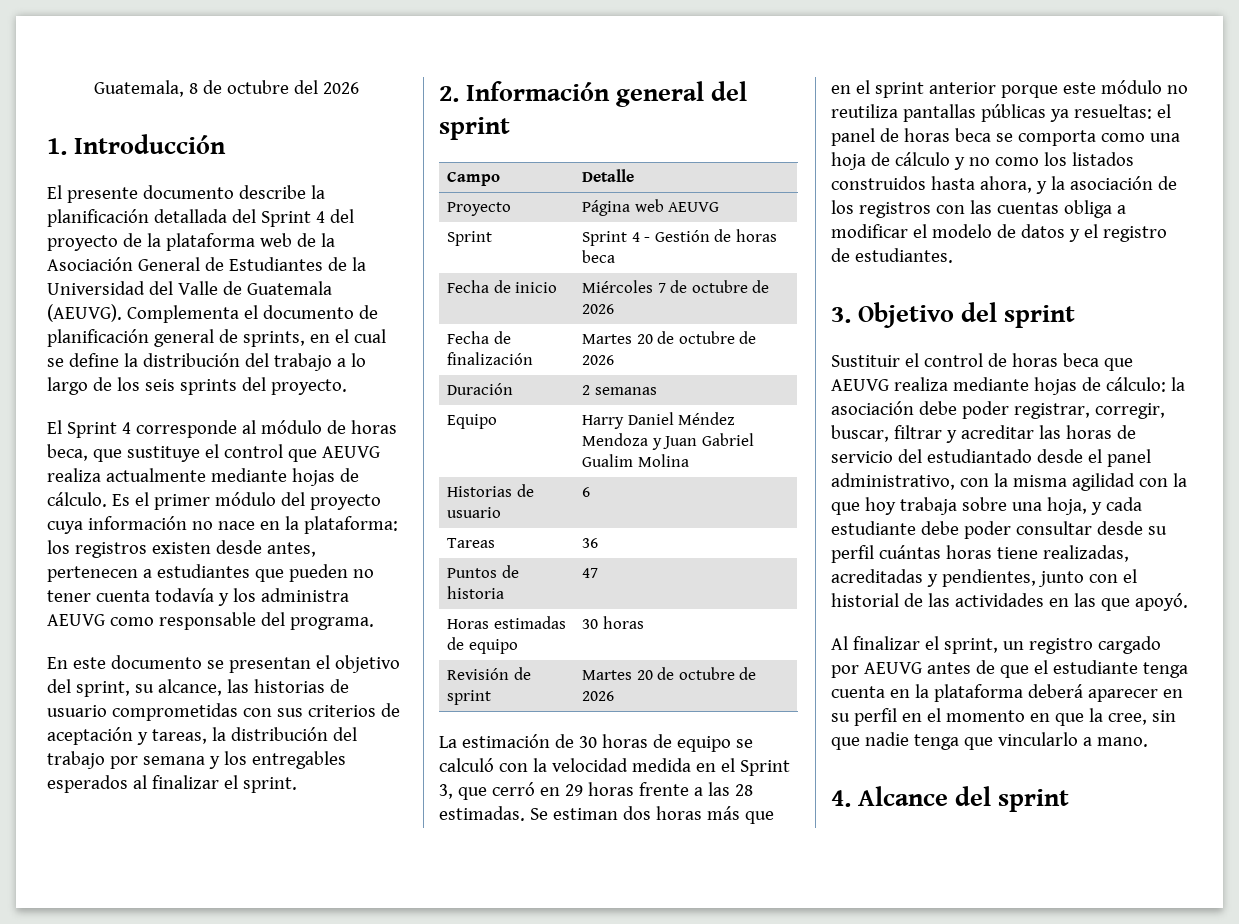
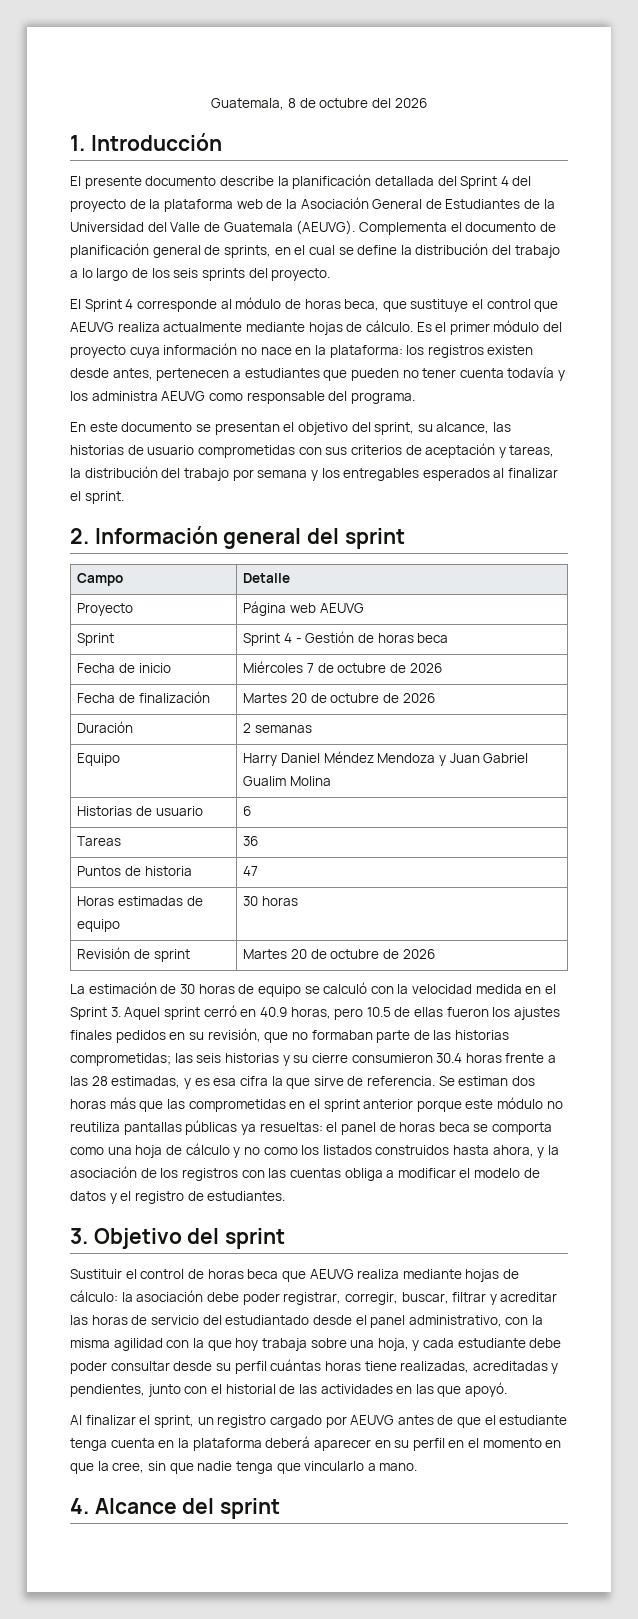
- La estimación de 30 horas de equipo se calculó con la velocidad medida en el Sprint 3, que cerró en 29 horas frente a las 28 estimadas.
+ La estimación de 30 horas de equipo se calculó con la velocidad medida en el Sprint 3. Aquel sprint cerró en 40.9 horas, pero 10.5 de ellas fueron los ajustes finales pedidos en su revisión, que no formaban parte de las historias comprometidas; las seis historias y su cierre consumieron 30.4 horas frente a las 28 estimadas, y es esa cifra la que sirve de referencia.
- Se estiman dos horas más que en el sprint anterior porque este módulo no reutiliza pantallas públicas ya resueltas: el panel de horas beca se comporta como una hoja de cálculo y no como los listados construidos hasta ahora, y la asociación de los registros con las cuentas obliga a modificar el modelo de datos y el registro de estudiantes.
+ Se estiman dos horas más que las comprometidas en el sprint anterior porque este módulo no reutiliza pantallas públicas ya resueltas: el panel de horas beca se comporta como una hoja de cálculo y no como los listados construidos hasta ahora, y la asociación de los registros con las cuentas obliga a modificar el modelo de datos y el registro de estudiantes.

